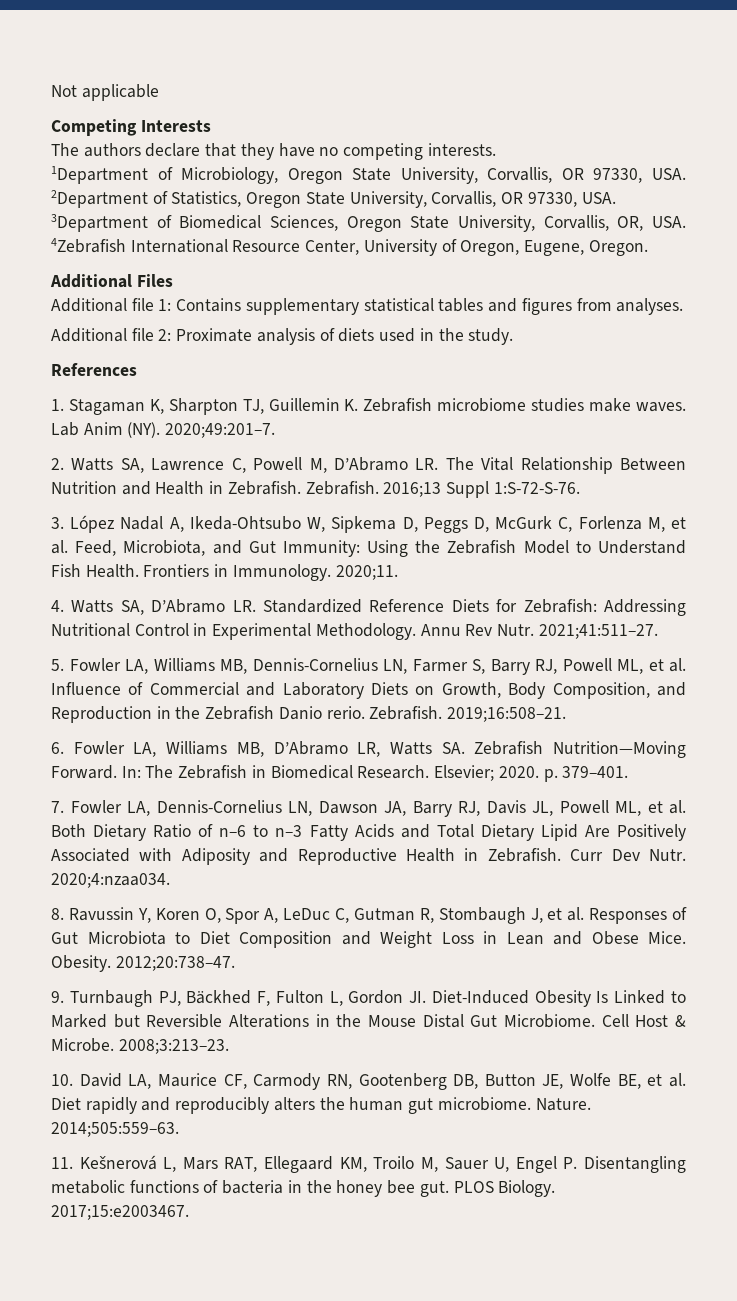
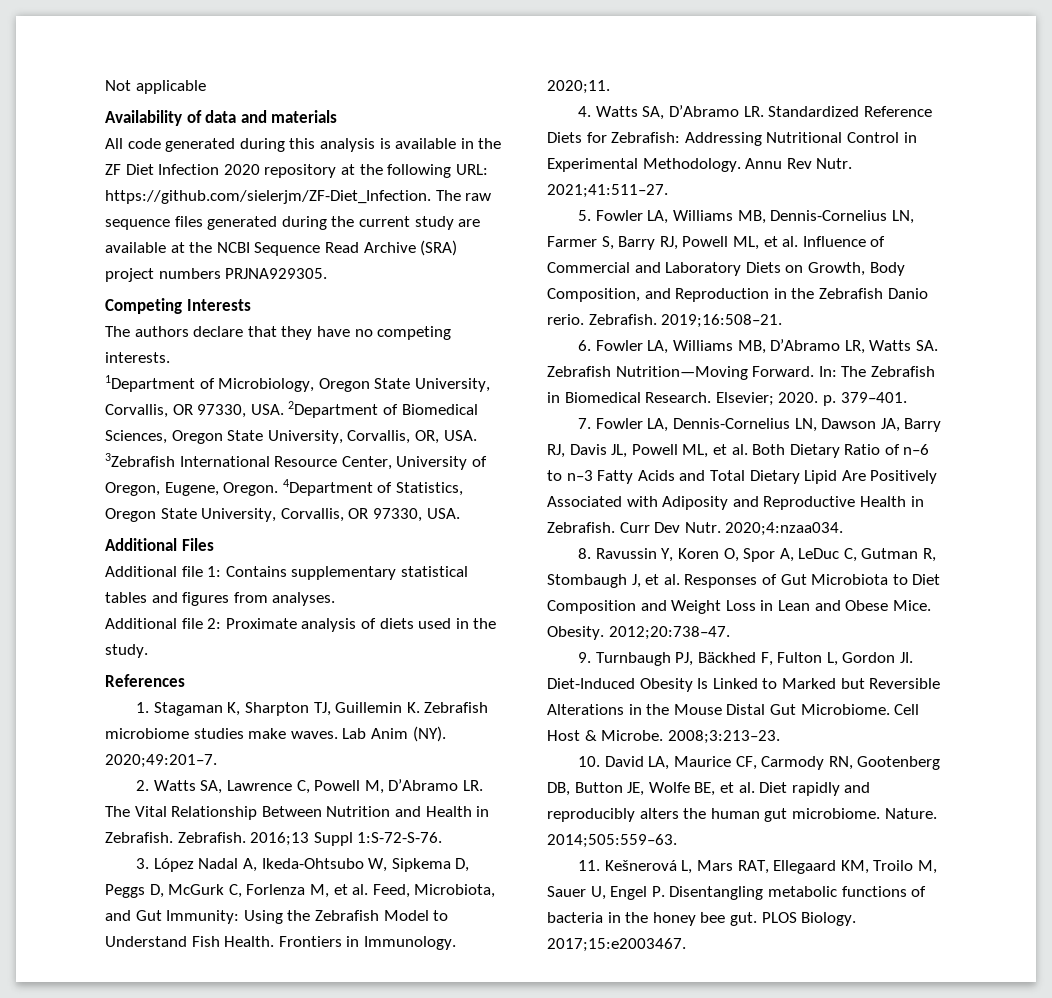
+ Availability of data and materials
+ All code generated during this analysis is available in the ZF Diet Infection 2020 repository at the following URL: https://github.com/sielerjm/ZF-Diet_Infection. The raw sequence files generated during the current study are available at the NCBI Sequence Read Archive (SRA) project numbers PRJNA929305.
- 1Department of Microbiology, Oregon State University, Corvallis, OR 97330, USA. 2Department of Statistics, Oregon State University, Corvallis, OR 97330, USA. 3Department of Biomedical Sciences, Oregon State University, Corvallis, OR, USA. 4Zebrafish International Resource Center, University of Oregon, Eugene, Oregon.
+ 1Department of Microbiology, Oregon State University, Corvallis, OR 97330, USA. 2Department of Biomedical Sciences, Oregon State University, Corvallis, OR, USA. 3Zebrafish International Resource Center, University of Oregon, Eugene, Oregon. 4Department of Statistics, Oregon State University, Corvallis, OR 97330, USA.

